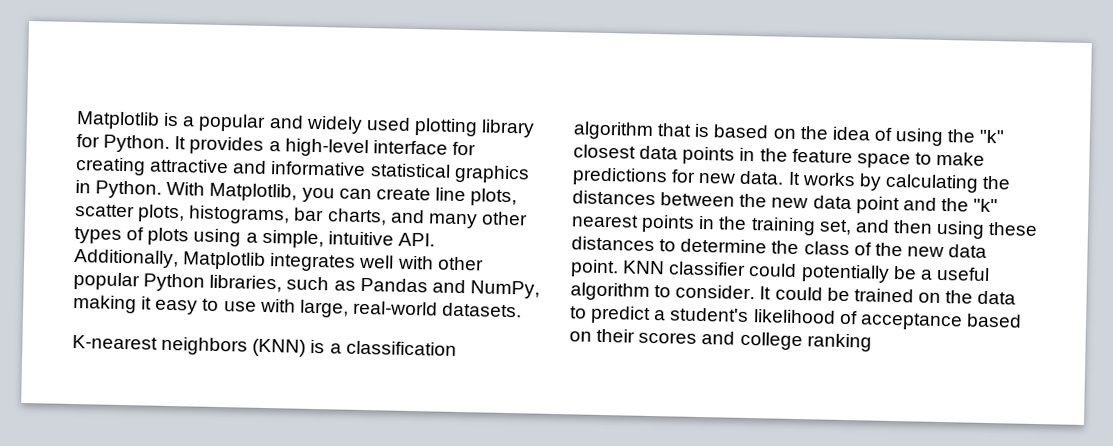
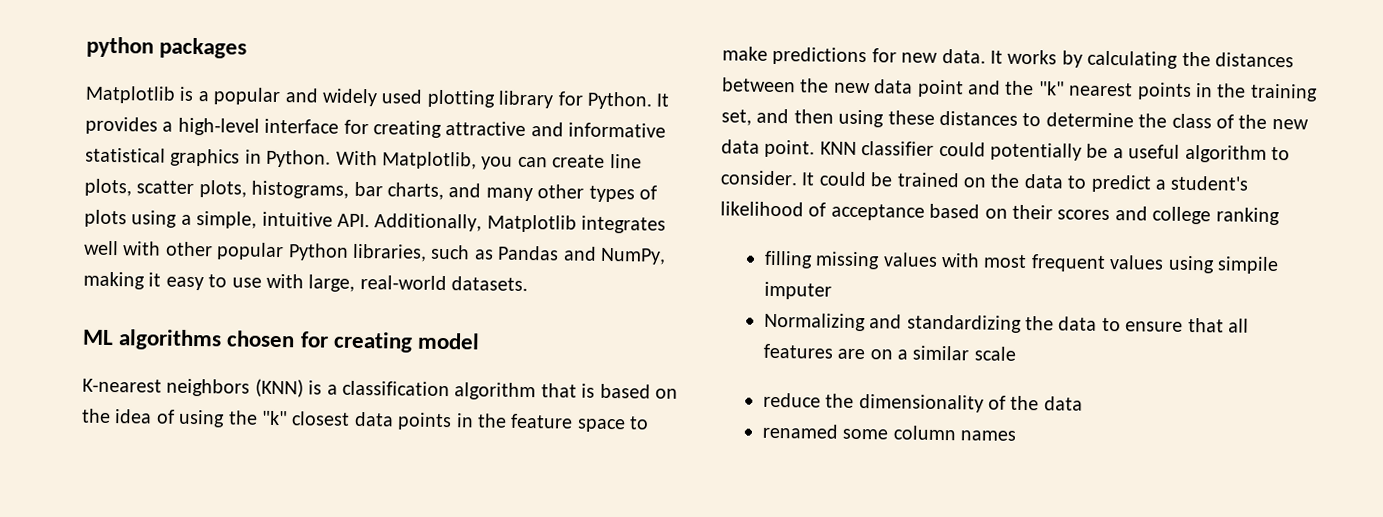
+ python packages
+ ML algorithms chosen for creating model
+ filling missing values with most frequent values using simpile imputer
+ Normalizing and standardizing the data to ensure that all features are on a similar scale
+ reduce the dimensionality of the data
+ renamed some column names

